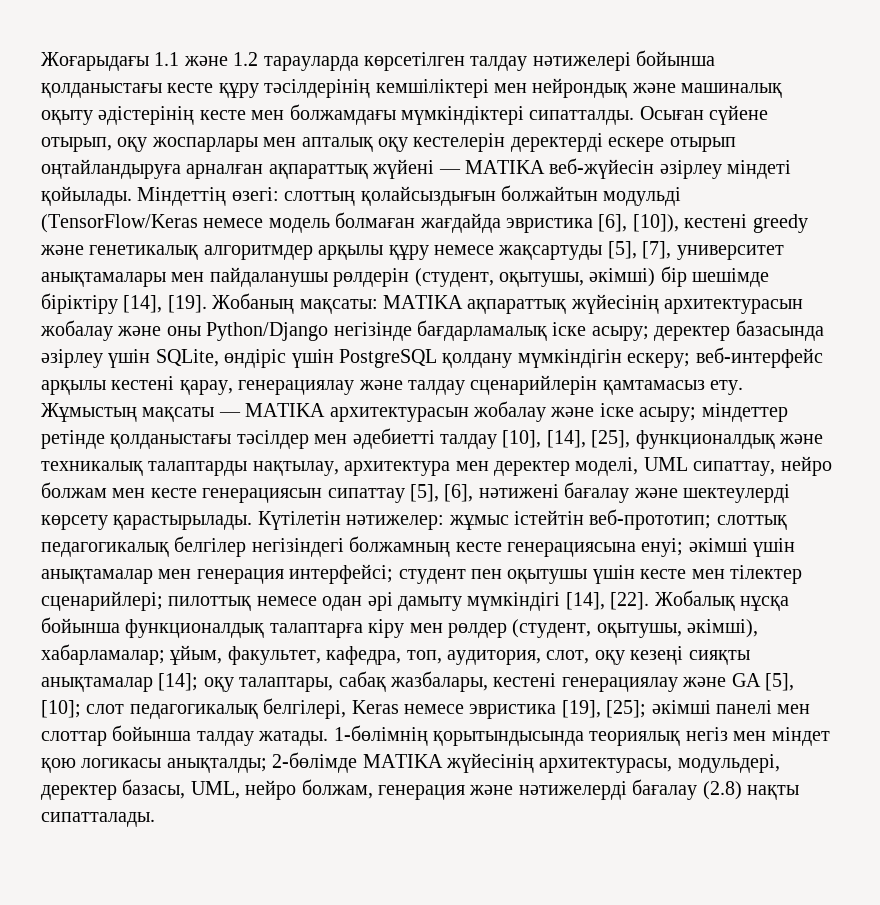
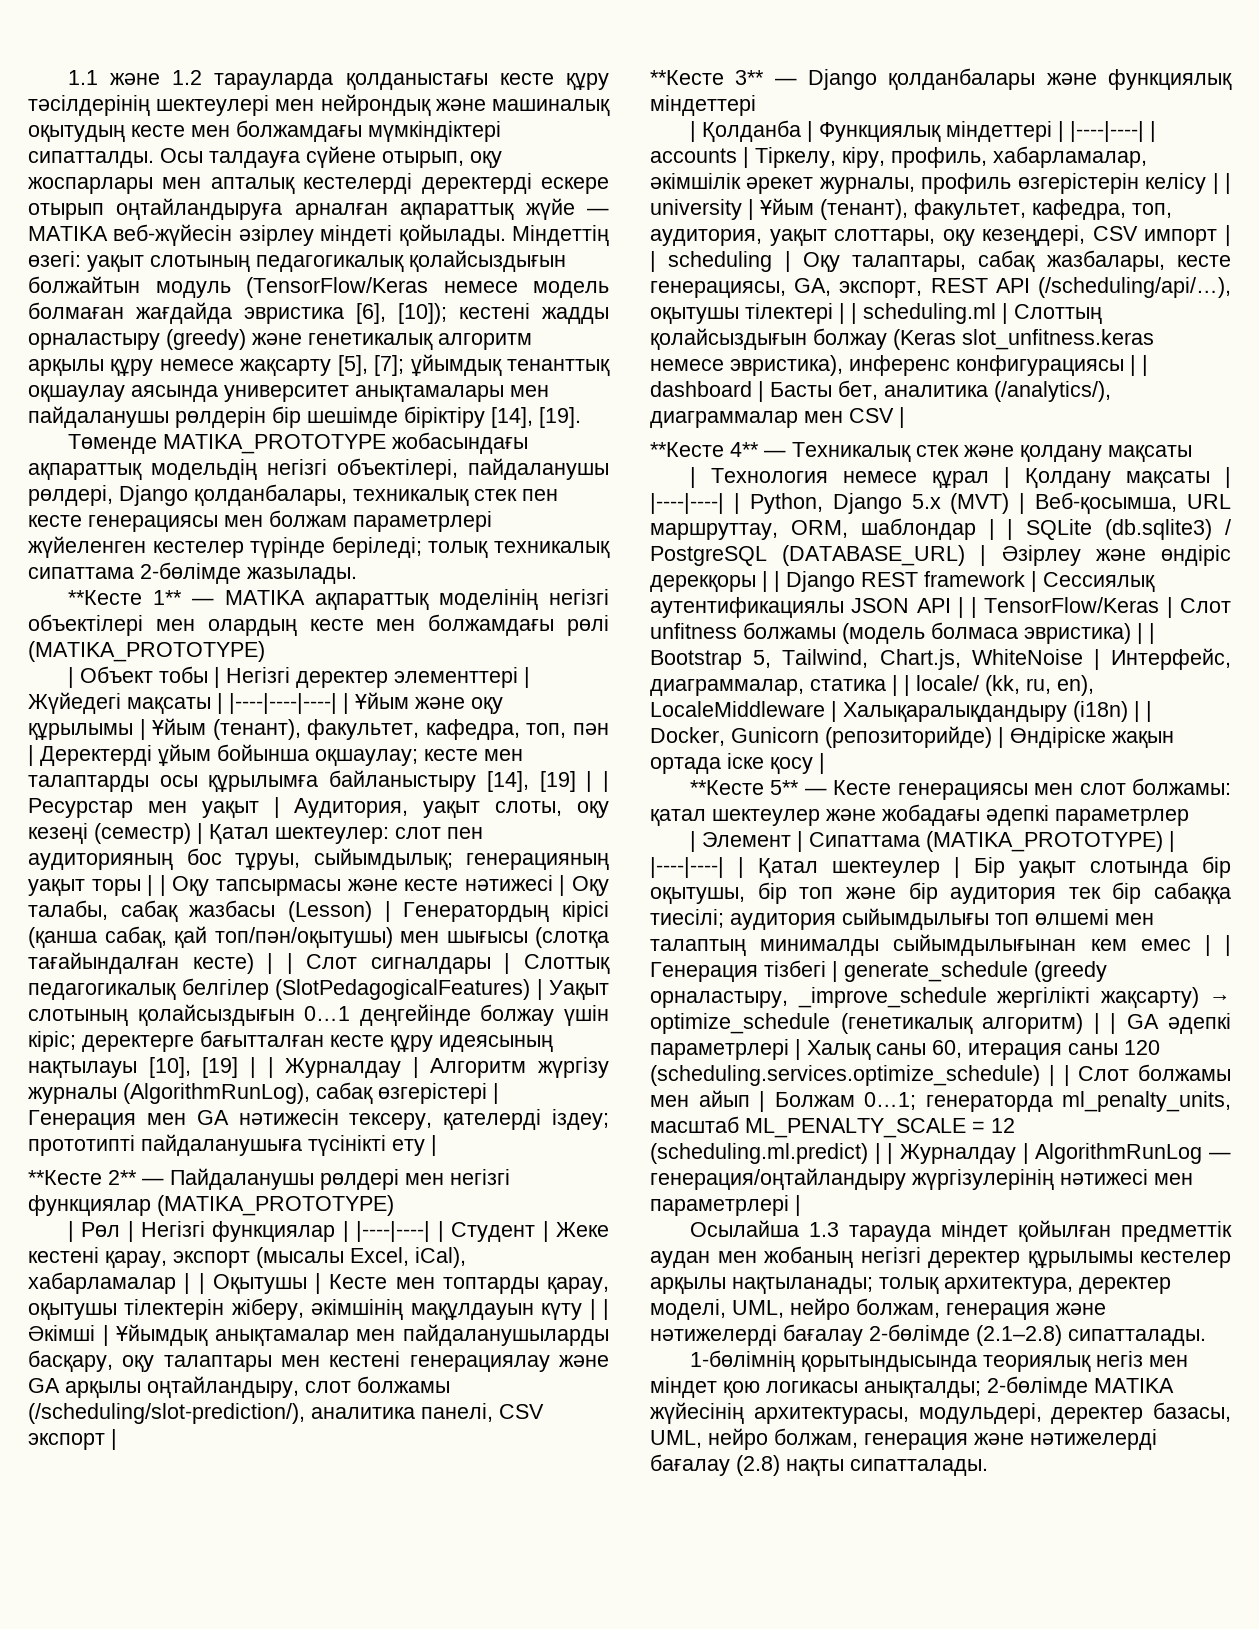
- Жоғарыдағы 1.1 және 1.2 тарауларда көрсетілген талдау нәтижелері бойынша қолданыстағы кесте құру тәсілдерінің кемшіліктері мен нейрондық және машиналық оқыту әдістерінің кесте мен болжамдағы мүмкіндіктері сипатталды.
+ 1.1 және 1.2 тарауларда қолданыстағы кесте құру тәсілдерінің шектеулері мен нейрондық және машиналық оқытудың кесте мен болжамдағы мүмкіндіктері сипатталды.
- Осыған сүйене отырып, оқу жоспарлары мен апталық оқу кестелерін деректерді ескере отырып оңтайландыруға арналған ақпараттық жүйені — MATIKA веб-жүйесін әзірлеу міндеті қойылады.
+ Осы талдауға сүйене отырып, оқу жоспарлары мен апталық кестелерді деректерді ескере отырып оңтайландыруға арналған ақпараттық жүйе — MATIKA веб-жүйесін әзірлеу міндеті қойылады.
- Міндеттің өзегі: слоттың қолайсыздығын болжайтын модульді (TensorFlow/Keras немесе модель болмаған жағдайда эвристика [6], [10]), кестені greedy және генетикалық алгоритмдер арқылы құру немесе жақсартуды [5], [7], университет анықтамалары мен пайдаланушы рөлдерін (студент, оқытушы, әкімші) бір шешімде біріктіру [14], [19]. Жобаның мақсаты: MATIKA ақпараттық жүйесінің архитектурасын жобалау және оны Python/Django негізінде бағдарламалық іске асыру; деректер базасында әзірлеу үшін SQLite, өндіріс үшін PostgreSQL қолдану мүмкіндігін ескеру; веб-интерфейс арқылы кестені қарау, генерациялау және талдау сценарийлерін қамтамасыз ету. Жұмыстың мақсаты — MATIKA архитектурасын жобалау және іске асыру; міндеттер ретінде қолданыстағы тәсілдер мен әдебиетті талдау [10], [14], [25], функционалдық және техникалық талаптарды нақтылау, архитектура мен деректер моделі, UML сипаттау, нейро болжам мен кесте генерациясын сипаттау [5], [6], нәтижені бағалау және шектеулерді көрсету қарастырылады. Күтілетін нәтижелер: жұмыс істейтін веб-прототип; слоттық педагогикалық белгілер негізіндегі болжамның кесте генерациясына енуі; әкімші үшін анықтамалар мен генерация интерфейсі; студент пен оқытушы үшін кесте мен тілектер сценарийлері; пилоттық немесе одан әрі дамыту мүмкіндігі [14], [22]. Жобалық нұсқа бойынша функционалдық талаптарға кіру мен рөлдер (студент, оқытушы, әкімші), хабарламалар; ұйым, факультет, кафедра, топ, аудитория, слот, оқу кезеңі сияқты анықтамалар [14]; оқу талаптары, сабақ жазбалары, кестені генерациялау және GA [5], [10]; слот педагогикалық белгілері, Keras немесе эвристика [19], [25]; әкімші панелі мен слоттар бойынша талдау жатады. 1-бөлімнің қорытындысында теориялық негіз мен міндет қою логикасы анықталды; 2-бөлімде MATIKA жүйесінің архитектурасы, модульдері, деректер базасы, UML, нейро болжам, генерация және нәтижелерді бағалау (2.8) нақты сипатталады.
+ Міндеттің өзегі: уақыт слотының педагогикалық қолайсыздығын болжайтын модуль (TensorFlow/Keras немесе модель болмаған жағдайда эвристика [6], [10]); кестені жадды орналастыру (greedy) және генетикалық алгоритм арқылы құру немесе жақсарту [5], [7]; ұйымдық тенанттық оқшаулау аясында университет анықтамалары мен пайдаланушы рөлдерін бір шешімде біріктіру [14], [19].
+ Төменде MATIKA_PROTOTYPE жобасындағы ақпараттық модельдің негізгі объектілері, пайдаланушы рөлдері, Django қолданбалары, техникалық стек пен кесте генерациясы мен болжам параметрлері жүйеленген кестелер түрінде беріледі; толық техникалық сипаттама 2-бөлімде жазылады.
+ **Кесте 1** — MATIKA ақпараттық моделінің негізгі объектілері мен олардың кесте мен болжамдағы рөлі (MATIKA_PROTOTYPE)
+ | Объект тобы | Негізгі деректер элементтері | Жүйедегі мақсаты | |----|----|----| | Ұйым және оқу құрылымы | Ұйым (тенант), факультет, кафедра, топ, пән | Деректерді ұйым бойынша оқшаулау; кесте мен талаптарды осы құрылымға байланыстыру [14], [19] | | Ресурстар мен уақыт | Аудитория, уақыт слоты, оқу кезеңі (семестр) | Қатал шектеулер: слот пен аудиторияның бос тұруы, сыйымдылық; генерацияның уақыт торы | | Оқу тапсырмасы және кесте нәтижесі | Оқу талабы, сабақ жазбасы (Lesson) | Генератордың кірісі (қанша сабақ, қай топ/пән/оқытушы) мен шығысы (слотқа тағайындалған кесте) | | Слот сигналдары | Слоттық педагогикалық белгілер (SlotPedagogicalFeatures) | Уақыт слотының қолайсыздығын 0…1 деңгейінде болжау үшін кіріс; деректерге бағытталған кесте құру идеясының нақтылауы [10], [19] | | Журналдау | Алгоритм жүргізу журналы (AlgorithmRunLog), сабақ өзгерістері | Генерация мен GA нәтижесін тексеру, қателерді іздеу; прототипті пайдаланушыға түсінікті ету |
+ **Кесте 2** — Пайдаланушы рөлдері мен негізгі функциялар (MATIKA_PROTOTYPE)
+ | Рөл | Негізгі функциялар | |----|----| | Студент | Жеке кестені қарау, экспорт (мысалы Excel, iCal), хабарламалар | | Оқытушы | Кесте мен топтарды қарау, оқытушы тілектерін жіберу, әкімшінің мақұлдауын күту | | Әкімші | Ұйымдық анықтамалар мен пайдаланушыларды басқару, оқу талаптары мен кестені генерациялау және GA арқылы оңтайландыру, слот болжамы (/scheduling/slot-prediction/), аналитика панелі, CSV экспорт |
+ **Кесте 3** — Django қолданбалары және функциялық міндеттері
+ | Қолданба | Функциялық міндеттері | |----|----| | accounts | Тіркелу, кіру, профиль, хабарламалар, әкімшілік әрекет журналы, профиль өзгерістерін келісу | | university | Ұйым (тенант), факультет, кафедра, топ, аудитория, уақыт слоттары, оқу кезеңдері, CSV импорт | | scheduling | Оқу талаптары, сабақ жазбалары, кесте генерациясы, GA, экспорт, REST API (/scheduling/api/…), оқытушы тілектері | | scheduling.ml | Слоттың қолайсыздығын болжау (Keras slot_unfitness.keras немесе эвристика), инференс конфигурациясы | | dashboard | Басты бет, аналитика (/analytics/), диаграммалар мен CSV |
+ **Кесте 4** — Техникалық стек және қолдану мақсаты
+ | Технология немесе құрал | Қолдану мақсаты | |----|----| | Python, Django 5.x (MVT) | Веб-қосымша, URL маршруттау, ORM, шаблондар | | SQLite (db.sqlite3) / PostgreSQL (DATABASE_URL) | Әзірлеу және өндіріс дерекқоры | | Django REST framework | Сессиялық аутентификациялы JSON API | | TensorFlow/Keras | Слот unfitness болжамы (модель болмаса эвристика) | | Bootstrap 5, Tailwind, Chart.js, WhiteNoise | Интерфейс, диаграммалар, статика | | locale/ (kk, ru, en), LocaleMiddleware | Халықаралықдандыру (i18n) | | Docker, Gunicorn (репозиторийде) | Өндіріске жақын ортада іске қосу |
+ **Кесте 5** — Кесте генерациясы мен слот болжамы: қатал шектеулер және жобадағы әдепкі параметрлер
+ | Элемент | Сипаттама (MATIKA_PROTOTYPE) | |----|----| | Қатал шектеулер | Бір уақыт слотында бір оқытушы, бір топ және бір аудитория тек бір сабаққа тиесілі; аудитория сыйымдылығы топ өлшемі мен талаптың минималды сыйымдылығынан кем емес | | Генерация тізбегі | generate_schedule (greedy орналастыру, _improve_schedule жергілікті жақсарту) → optimize_schedule (генетикалық алгоритм) | | GA әдепкі параметрлері | Халық саны 60, итерация саны 120 (scheduling.services.optimize_schedule) | | Слот болжамы мен айып | Болжам 0…1; генераторда ml_penalty_units, масштаб ML_PENALTY_SCALE = 12 (scheduling.ml.predict) | | Журналдау | AlgorithmRunLog — генерация/оңтайландыру жүргізулерінің нәтижесі мен параметрлері |
+ Осылайша 1.3 тарауда міндет қойылған предметтік аудан мен жобаның негізгі деректер құрылымы кестелер арқылы нақтыланады; толық архитектура, деректер моделі, UML, нейро болжам, генерация және нәтижелерді бағалау 2-бөлімде (2.1–2.8) сипатталады.
+ 1-бөлімнің қорытындысында теориялық негіз мен міндет қою логикасы анықталды; 2-бөлімде MATIKA жүйесінің архитектурасы, модульдері, деректер базасы, UML, нейро болжам, генерация және нәтижелерді бағалау (2.8) нақты сипатталады.

